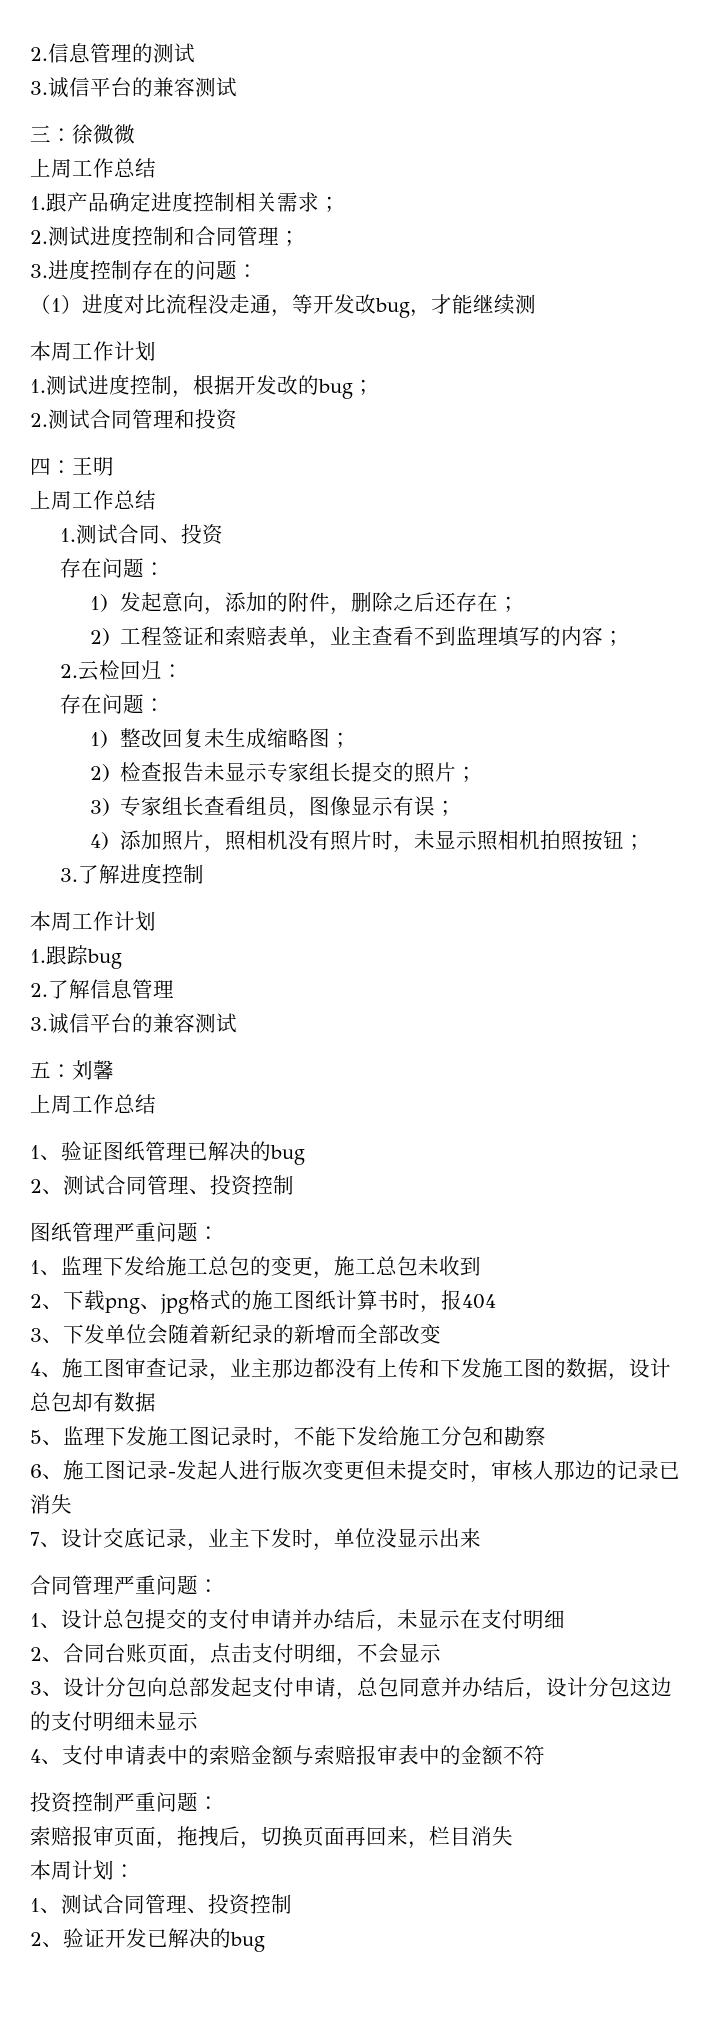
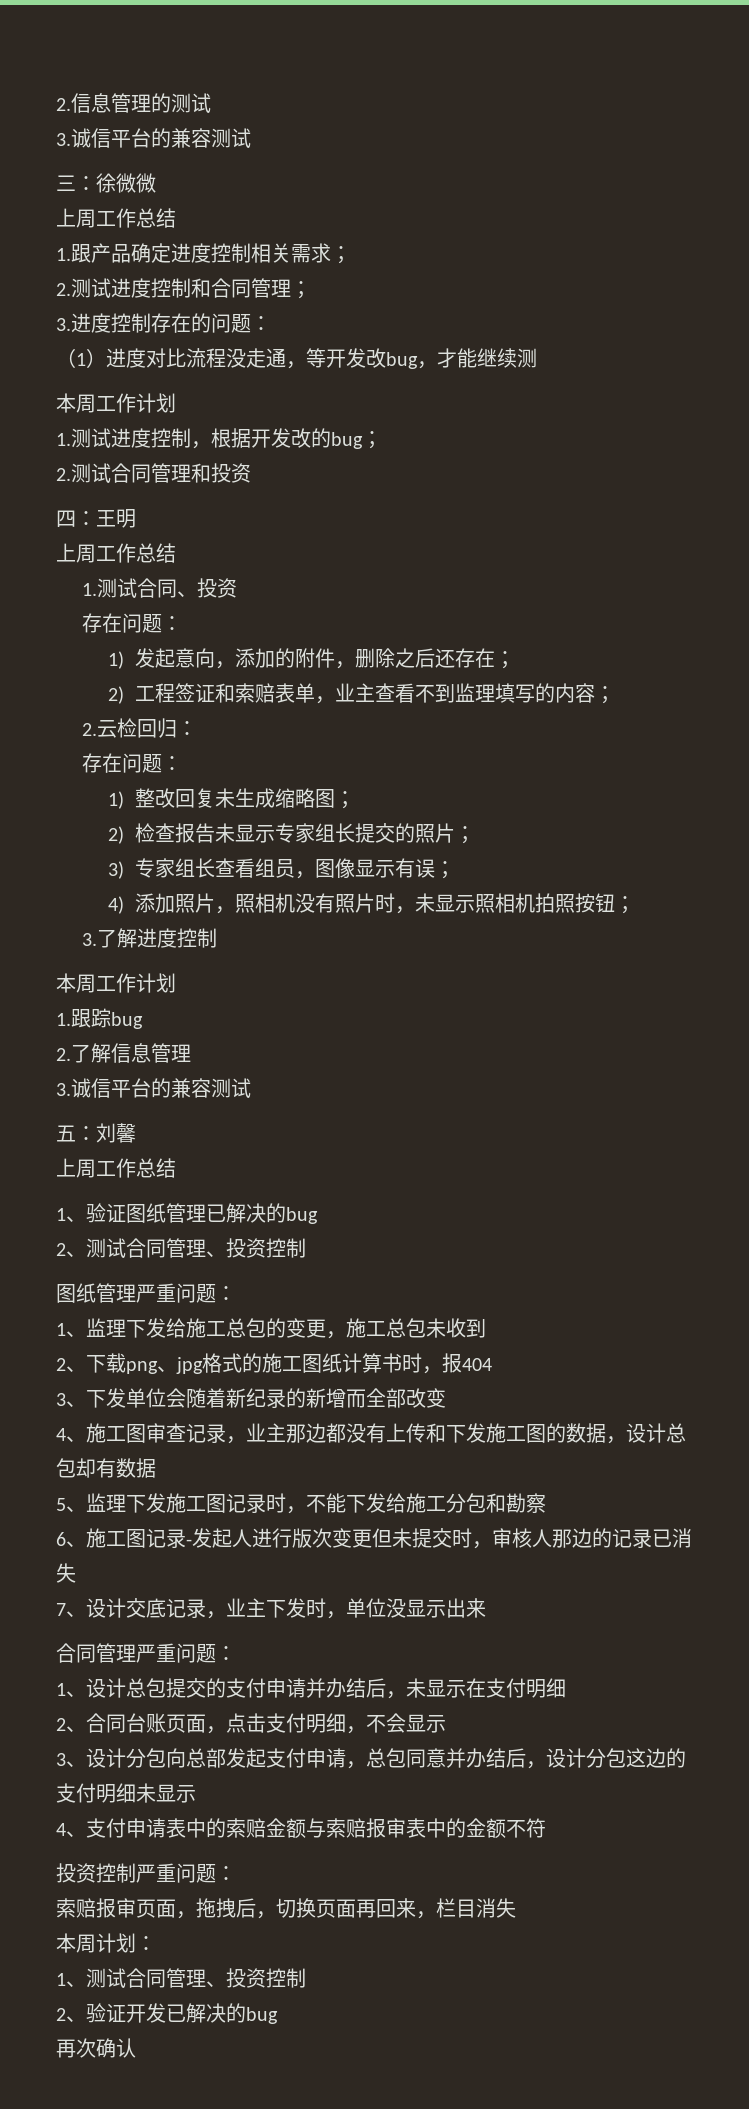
+ 再次确认

